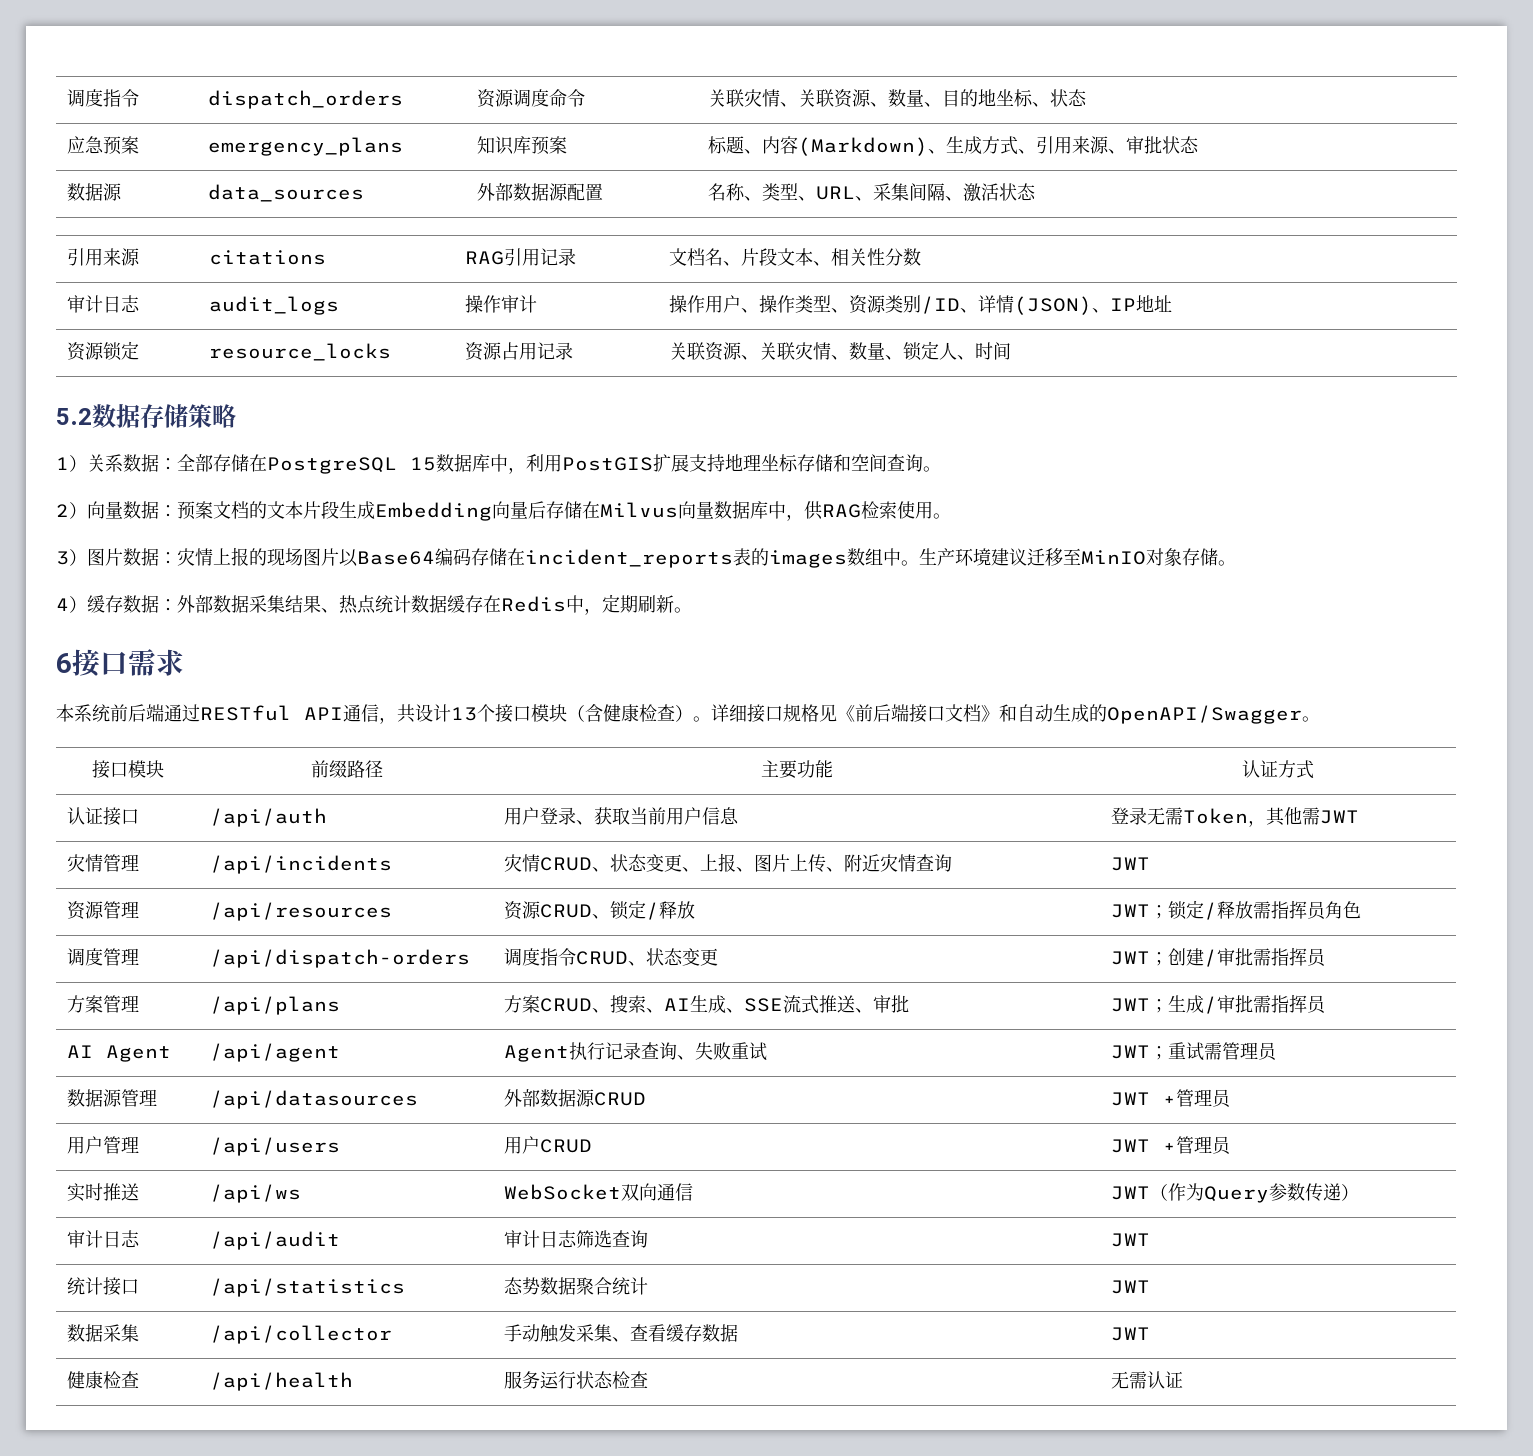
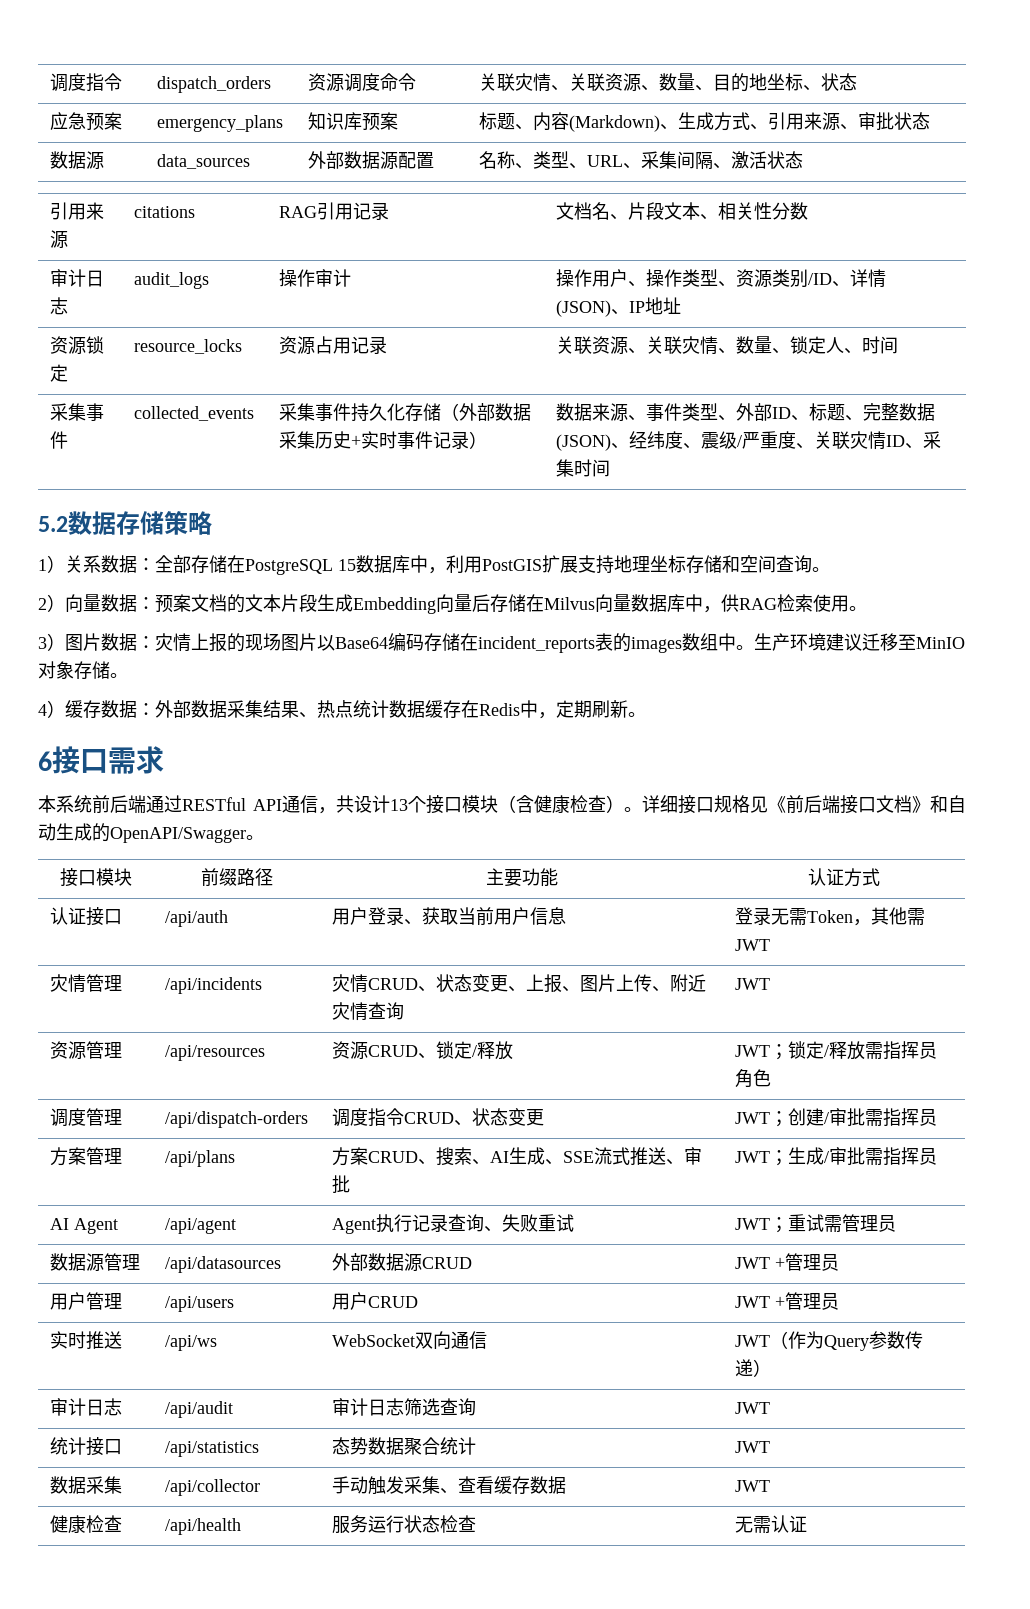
+ 采集事件 | collected_events | 采集事件持久化存储（外部数据采集历史+实时事件记录） | 数据来源、事件类型、外部ID、标题、完整数据(JSON)、经纬度、震级/严重度、关联灾情ID、采集时间

